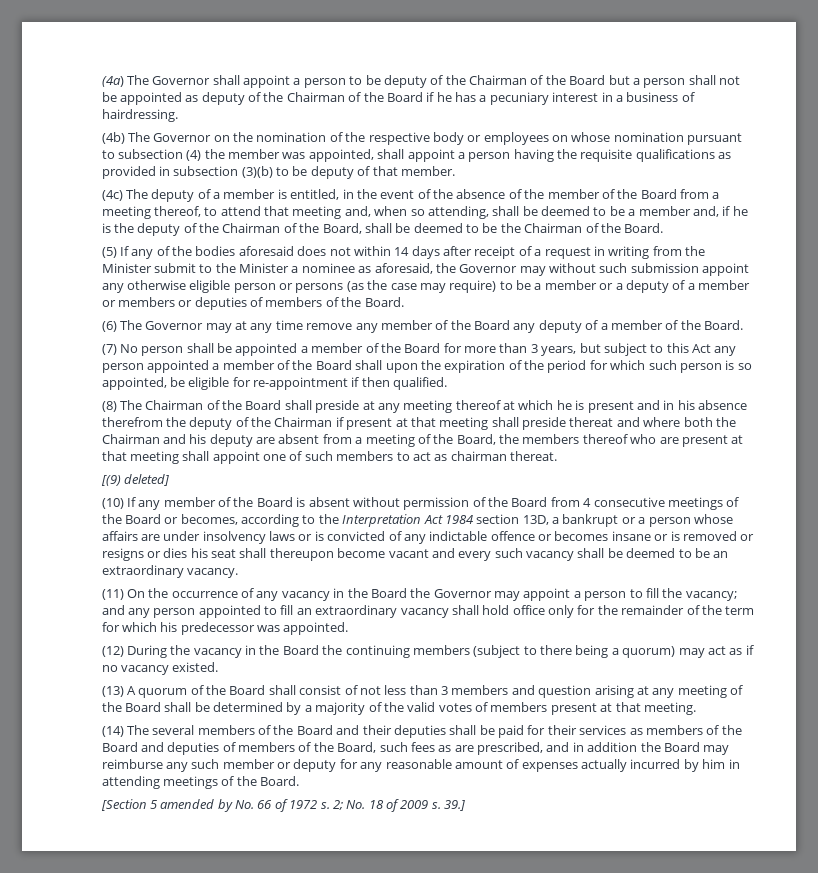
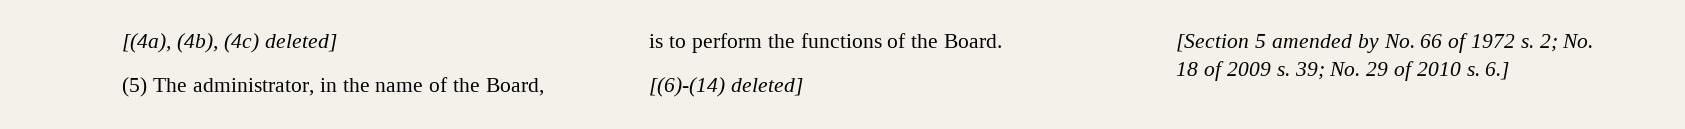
- (4a) The Governor shall appoint a person to be deputy of the Chairman of the Board but a person shall not be appointed as deputy of the Chairman of the Board if he has a pecuniary interest in a business of hairdressing.
- (4b) The Governor on the nomination of the respective body or employees on whose nomination pursuant to subsection (4) the member was appointed, shall appoint a person having the requisite qualifications as provided in subsection (3)(b) to be deputy of that member.
- (4c) The deputy of a member is entitled, in the event of the absence of the member of the Board from a meeting thereof, to attend that meeting and, when so attending, shall be deemed to be a member and, if he is the deputy of the Chairman of the Board, shall be deemed to be the Chairman of the Board.
- (5) If any of the bodies aforesaid does not within 14 days after receipt of a request in writing from the Minister submit to the Minister a nominee as aforesaid, the Governor may without such submission appoint any otherwise eligible person or persons (as the case may require) to be a member or a deputy of a member or members or deputies of members of the Board.
- (6) The Governor may at any time remove any member of the Board any deputy of a member of the Board.
- (7) No person shall be appointed a member of the Board for more than 3 years, but subject to this Act any person appointed a member of the Board shall upon the expiration of the period for which such person is so appointed, be eligible for re-appointment if then qualified.
- (8) The Chairman of the Board shall preside at any meeting thereof at which he is present and in his absence therefrom the deputy of the Chairman if present at that meeting shall preside thereat and where both the Chairman and his deputy are absent from a meeting of the Board, the members thereof who are present at that meeting shall appoint one of such members to act as chairman thereat.
- [(9) deleted]
- (10) If any member of the Board is absent without permission of the Board from 4 consecutive meetings of the Board or becomes, according to the Interpretation Act 1984 section 13D, a bankrupt or a person whose affairs are under insolvency laws or is convicted of any indictable offence or becomes insane or is removed or resigns or dies his seat shall thereupon become vacant and every such vacancy shall be deemed to be an extraordinary vacancy.
- (11) On the occurrence of any vacancy in the Board the Governor may appoint a person to fill the vacancy; and any person appointed to fill an extraordinary vacancy shall hold office only for the remainder of the term for which his predecessor was appointed.
- (12) During the vacancy in the Board the continuing members (subject to there being a quorum) may act as if no vacancy existed.
- (13) A quorum of the Board shall consist of not less than 3 members and question arising at any meeting of the Board shall be determined by a majority of the valid votes of members present at that meeting.
- (14) The several members of the Board and their deputies shall be paid for their services as members of the Board and deputies of members of the Board, such fees as are prescribed, and in addition the Board may reimburse any such member or deputy for any reasonable amount of expenses actually incurred by him in attending meetings of the Board.
+ [(4a), (4b), (4c) deleted]
+ (5) The administrator, in the name of the Board, is to perform the functions of the Board.
+ [(6)-(14) deleted]
- 39.]
+ 39; No. 29 of 2010 s. 6.]

